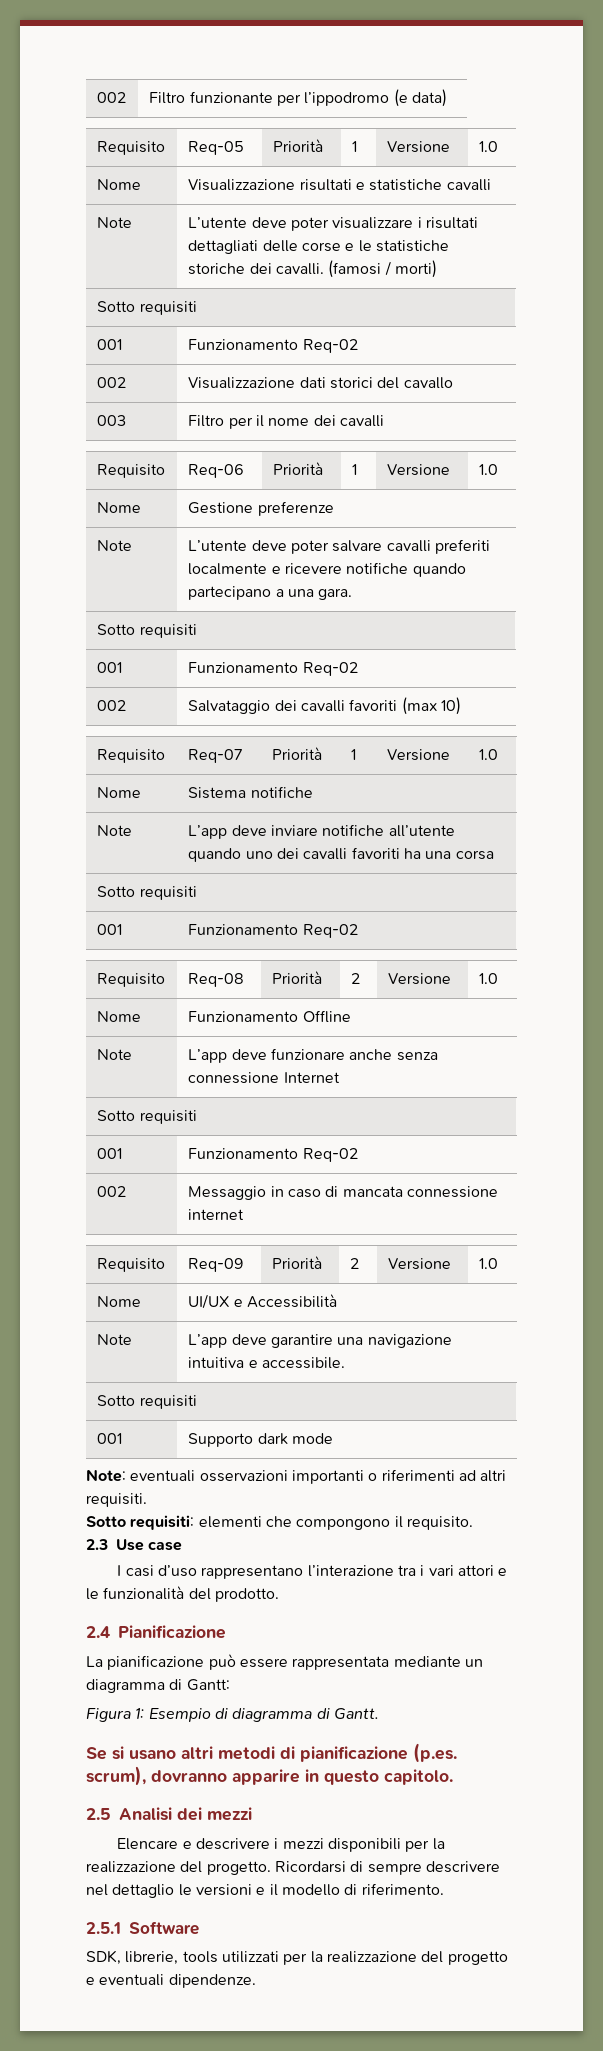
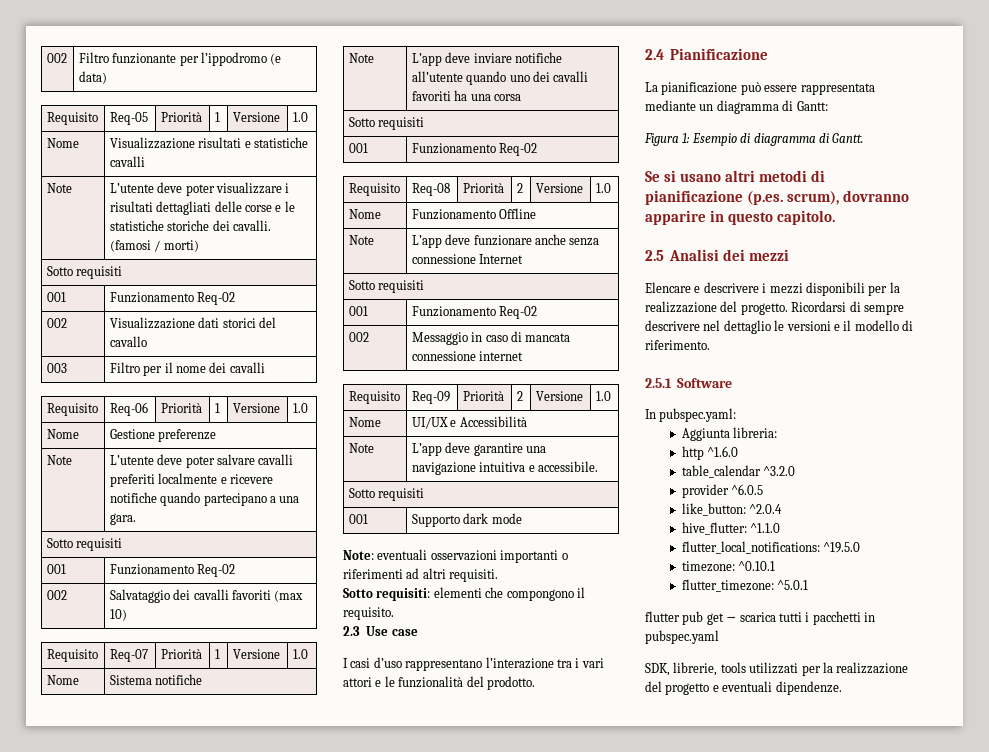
+ In pubspec.yaml:
+ Aggiunta libreria:
+ http ^1.6.0
+ table_calendar ^3.2.0
+ provider ^6.0.5
+ like_button: ^2.0.4
+ hive_flutter: ^1.1.0
+ flutter_local_notifications: ^19.5.0
+ timezone: ^0.10.1
+ flutter_timezone: ^5.0.1
+ flutter pub get → scarica tutti i pacchetti in pubspec.yaml

